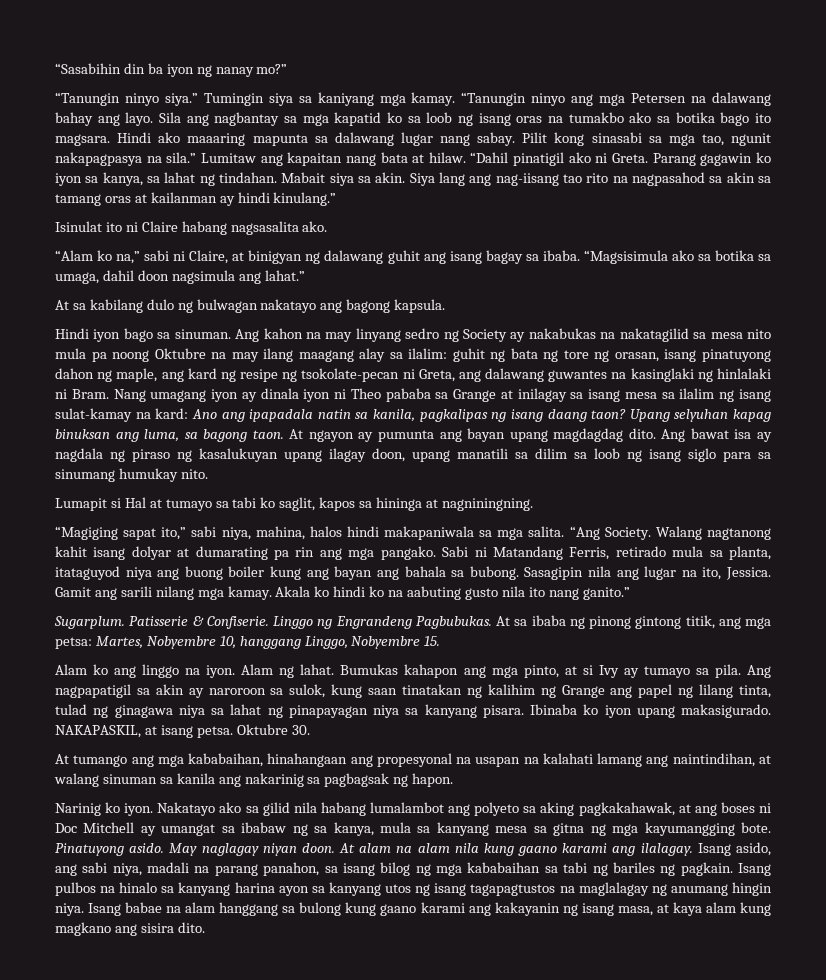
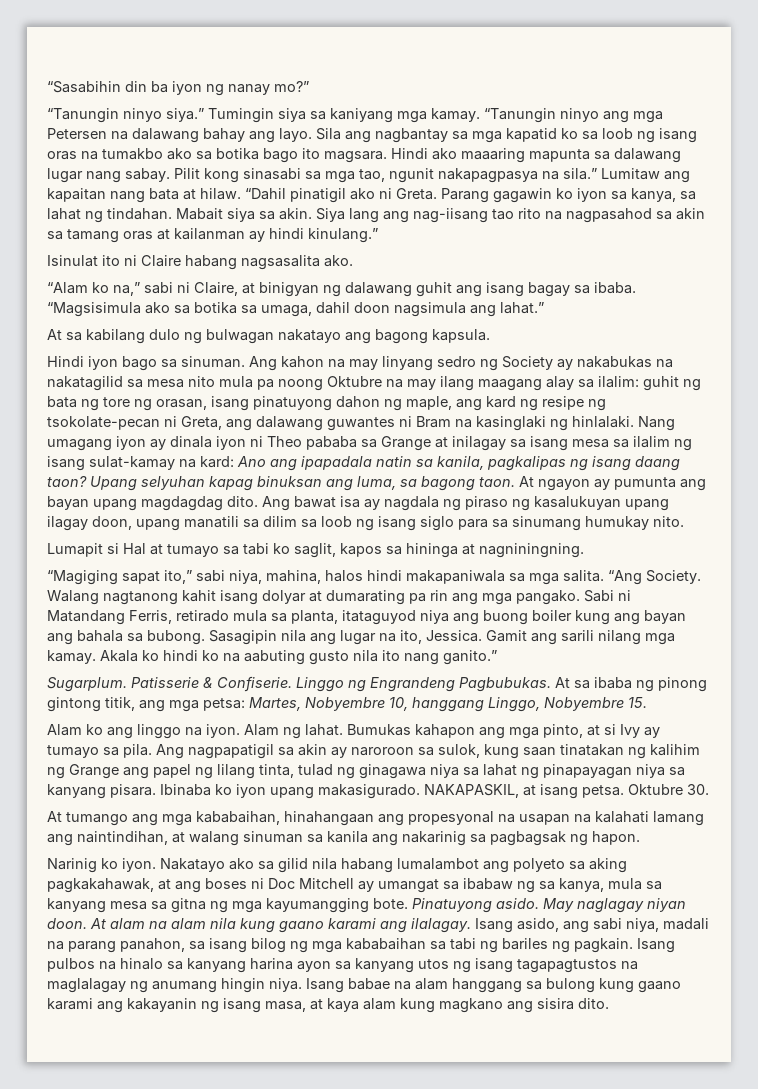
- Ang kahon na may linyang sedro ng Society ay nakabukas na nakatagilid sa mesa nito mula pa noong Oktubre na may ilang maagang alay sa ilalim: guhit ng bata ng tore ng orasan, isang pinatuyong dahon ng maple, ang kard ng resipe ng tsokolate-pecan ni Greta, ang dalawang guwantes na kasinglaki ng hinlalaki ni Bram.
+ Ang kahon na may linyang sedro ng Society ay nakabukas na nakatagilid sa mesa nito mula pa noong Oktubre na may ilang maagang alay sa ilalim: guhit ng bata ng tore ng orasan, isang pinatuyong dahon ng maple, ang kard ng resipe ng tsokolate-pecan ni Greta, ang dalawang guwantes ni Bram na kasinglaki ng hinlalaki.

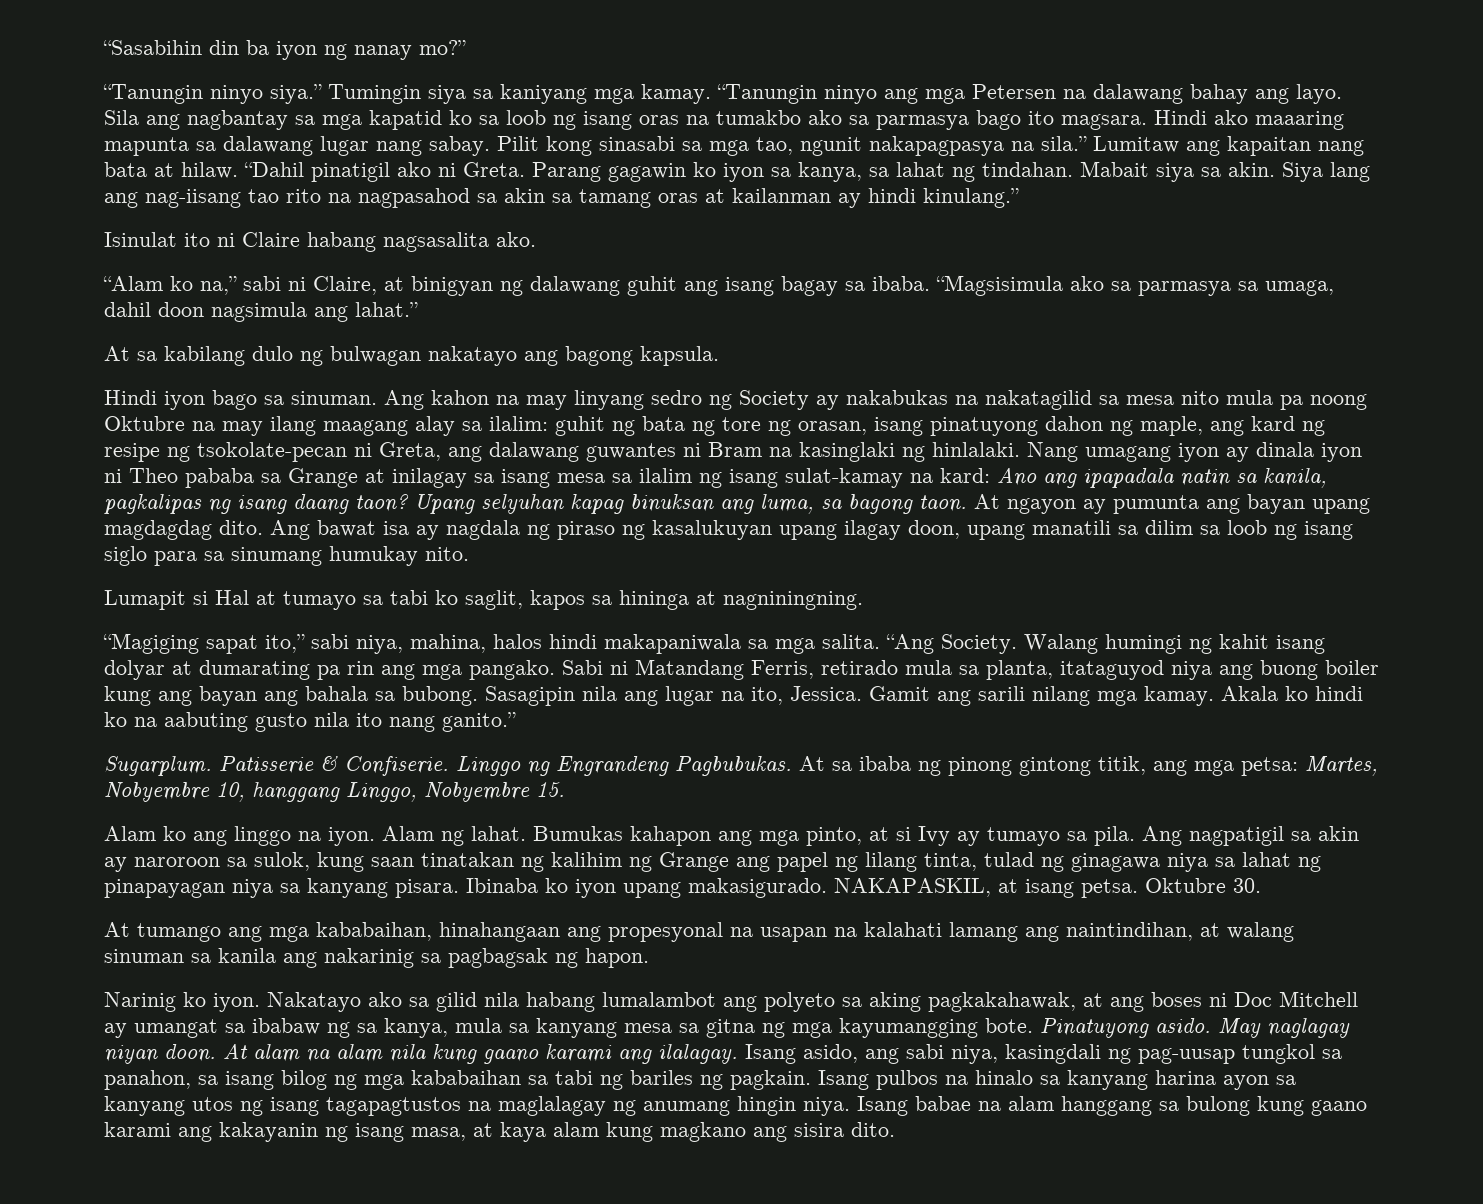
- Sila ang nagbantay sa mga kapatid ko sa loob ng isang oras na tumakbo ako sa botika bago ito magsara.
+ Sila ang nagbantay sa mga kapatid ko sa loob ng isang oras na tumakbo ako sa parmasya bago ito magsara.
- “Magsisimula ako sa botika sa umaga, dahil doon nagsimula ang lahat.”
+ “Magsisimula ako sa parmasya sa umaga, dahil doon nagsimula ang lahat.”
- Walang nagtanong kahit isang dolyar at dumarating pa rin ang mga pangako.
+ Walang humingi ng kahit isang dolyar at dumarating pa rin ang mga pangako.
- Ang nagpapatigil sa akin ay naroroon sa sulok, kung saan tinatakan ng kalihim ng Grange ang papel ng lilang tinta, tulad ng ginagawa niya sa lahat ng pinapayagan niya sa kanyang pisara.
+ Ang nagpatigil sa akin ay naroroon sa sulok, kung saan tinatakan ng kalihim ng Grange ang papel ng lilang tinta, tulad ng ginagawa niya sa lahat ng pinapayagan niya sa kanyang pisara.
- Isang asido, ang sabi niya, madali na parang panahon, sa isang bilog ng mga kababaihan sa tabi ng bariles ng pagkain.
+ Isang asido, ang sabi niya, kasingdali ng pag-uusap tungkol sa panahon, sa isang bilog ng mga kababaihan sa tabi ng bariles ng pagkain.

